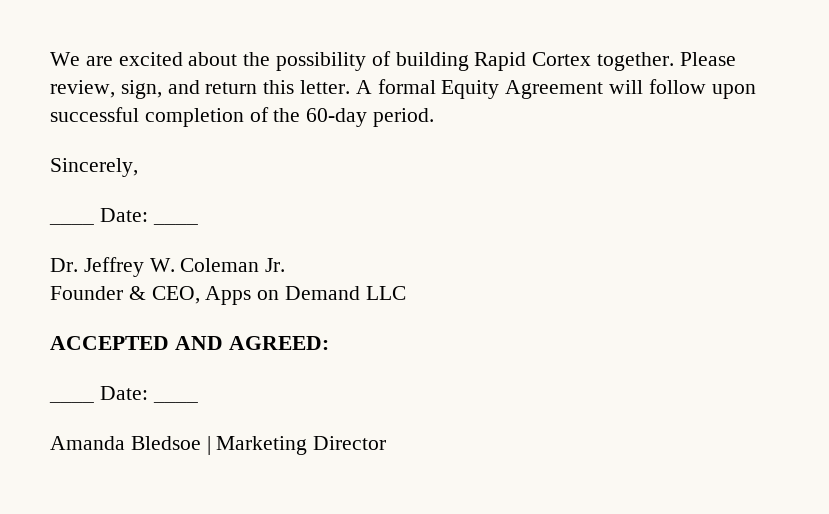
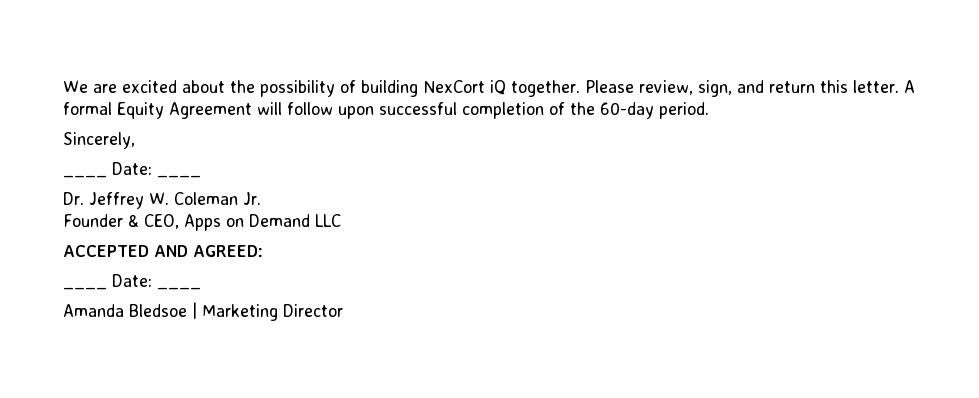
- We are excited about the possibility of building Rapid Cortex together.
+ We are excited about the possibility of building NexCort iQ together.

